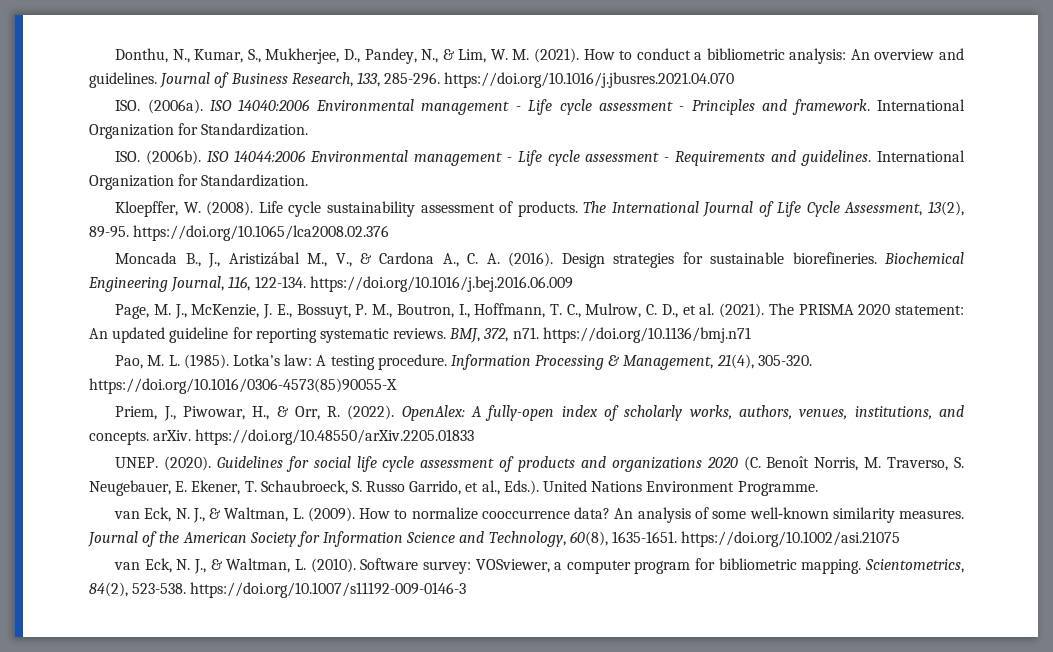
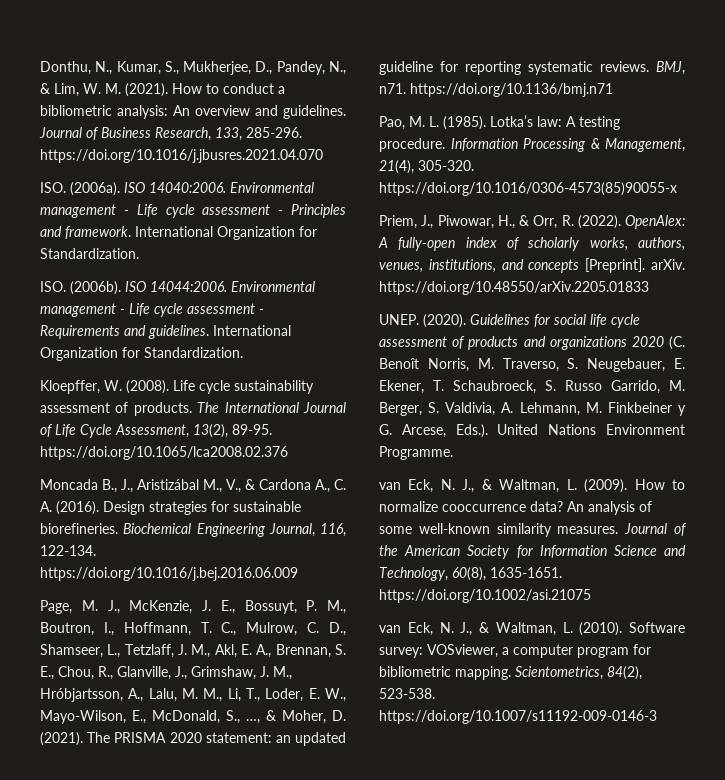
- ISO 14040:2006 Environmental management - Life cycle assessment - Principles and framework.
+ ISO 14040:2006. Environmental management - Life cycle assessment - Principles and framework.
- ISO 14044:2006 Environmental management - Life cycle assessment - Requirements and guidelines.
+ ISO 14044:2006. Environmental management - Life cycle assessment - Requirements and guidelines.
- Page, M. J., McKenzie, J. E., Bossuyt, P. M., Boutron, I., Hoffmann, T. C., Mulrow, C. D., et al. (2021).
+ Page, M. J., McKenzie, J. E., Bossuyt, P. M., Boutron, I., Hoffmann, T. C., Mulrow, C. D., Shamseer, L., Tetzlaff, J. M., Akl, E. A., Brennan, S. E., Chou, R., Glanville, J., Grimshaw, J. M., Hróbjartsson, A., Lalu, M. M., Li, T., Loder, E. W., Mayo-Wilson, E., McDonald, S., …, & Moher, D. (2021).
- The PRISMA 2020 statement: An updated guideline for reporting systematic reviews.
+ The PRISMA 2020 statement: an updated guideline for reporting systematic reviews.
- BMJ, 372, n71. https://doi.org/10.1136/bmj.n71
+ BMJ, n71. https://doi.org/10.1136/bmj.n71
- Information Processing & Management, 21(4), 305-320. https://doi.org/10.1016/0306-4573(85)90055-X
+ Information Processing & Management, 21(4), 305-320. https://doi.org/10.1016/0306-4573(85)90055-x
- OpenAlex: A fully-open index of scholarly works, authors, venues, institutions, and concepts. arXiv. https://doi.org/10.48550/arXiv.2205.01833
+ OpenAlex: A fully-open index of scholarly works, authors, venues, institutions, and concepts [Preprint]. arXiv. https://doi.org/10.48550/arXiv.2205.01833
- Guidelines for social life cycle assessment of products and organizations 2020 (C. Benoît Norris, M. Traverso, S. Neugebauer, E. Ekener, T. Schaubroeck, S. Russo Garrido, et al., Eds.). United Nations Environment Programme.
+ Guidelines for social life cycle assessment of products and organizations 2020 (C. Benoît Norris, M. Traverso, S. Neugebauer, E. Ekener, T. Schaubroeck, S. Russo Garrido, M. Berger, S. Valdivia, A. Lehmann, M. Finkbeiner y G. Arcese, Eds.). United Nations Environment Programme.

